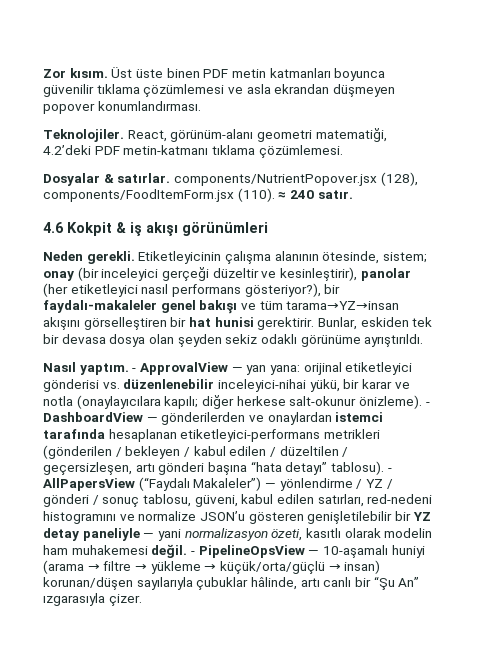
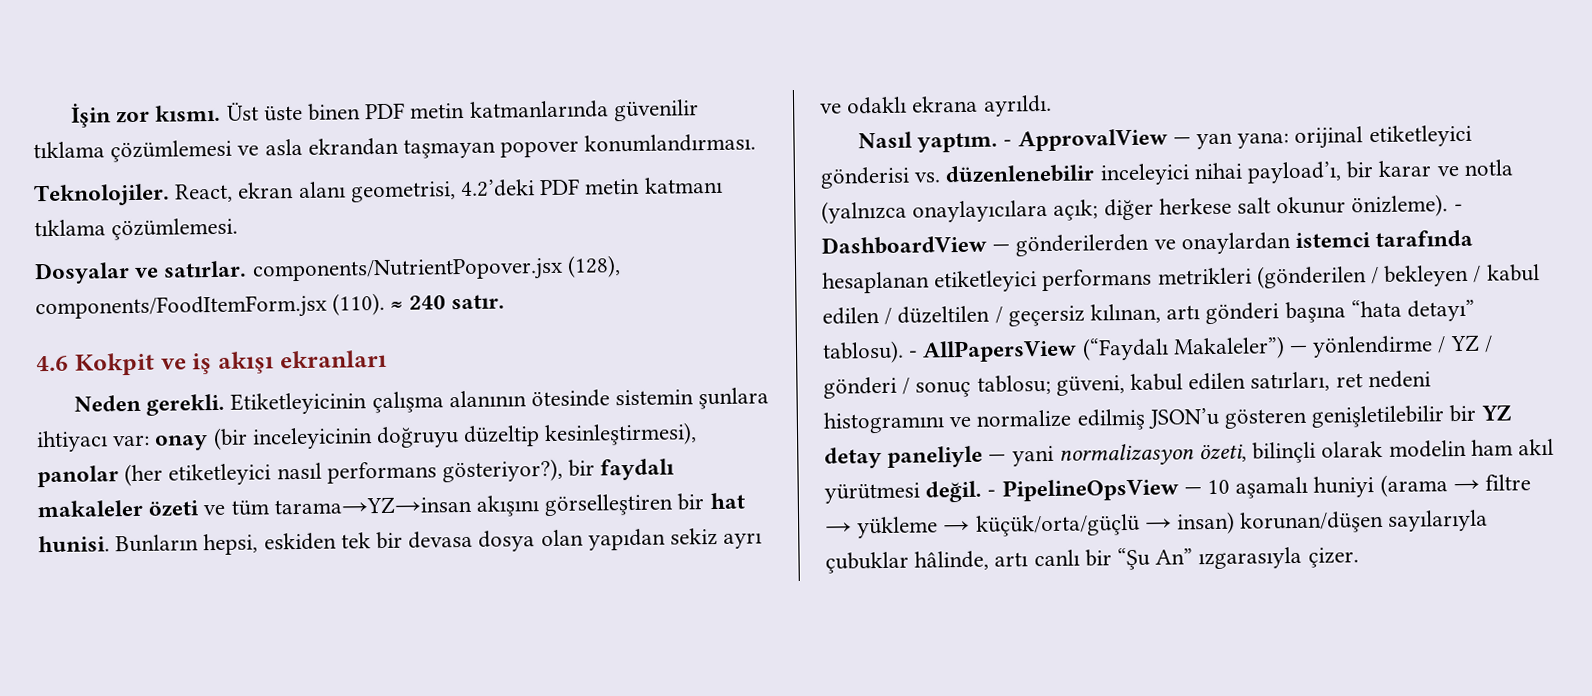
- Zor kısım.
+ İşin zor kısmı.
- Üst üste binen PDF metin katmanları boyunca güvenilir tıklama çözümlemesi ve asla ekrandan düşmeyen popover konumlandırması.
+ Üst üste binen PDF metin katmanlarında güvenilir tıklama çözümlemesi ve asla ekrandan taşmayan popover konumlandırması.
- React, görünüm-alanı geometri matematiği, 4.2’deki PDF metin-katmanı tıklama çözümlemesi.
+ React, ekran alanı geometrisi, 4.2’deki PDF metin katmanı tıklama çözümlemesi.
- Dosyalar & satırlar. components/NutrientPopover.jsx (128), components/FoodItemForm.jsx (110).
+ Dosyalar ve satırlar. components/NutrientPopover.jsx (128), components/FoodItemForm.jsx (110).
- 4.6 Kokpit & iş akışı görünümleri
+ 4.6 Kokpit ve iş akışı ekranları
- Etiketleyicinin çalışma alanının ötesinde, sistem; onay (bir inceleyici gerçeği düzeltir ve kesinleştirir), panolar (her etiketleyici nasıl performans gösteriyor?), bir faydalı-makaleler genel bakışı ve tüm tarama→YZ→insan akışını görselleştiren bir hat hunisi gerektirir. Bunlar, eskiden tek bir devasa dosya olan şeyden sekiz odaklı görünüme ayrıştırıldı.
+ Etiketleyicinin çalışma alanının ötesinde sistemin şunlara ihtiyacı var: onay (bir inceleyicinin doğruyu düzeltip kesinleştirmesi), panolar (her etiketleyici nasıl performans gösteriyor?), bir faydalı makaleler özeti ve tüm tarama→YZ→insan akışını görselleştiren bir hat hunisi. Bunların hepsi, eskiden tek bir devasa dosya olan yapıdan sekiz ayrı ve odaklı ekrana ayrıldı.
- - ApprovalView — yan yana: orijinal etiketleyici gönderisi vs. düzenlenebilir inceleyici-nihai yükü, bir karar ve notla (onaylayıcılara kapılı; diğer herkese salt-okunur önizleme).
+ - ApprovalView — yan yana: orijinal etiketleyici gönderisi vs. düzenlenebilir inceleyici nihai payload’ı, bir karar ve notla (yalnızca onaylayıcılara açık; diğer herkese salt okunur önizleme).
- - DashboardView — gönderilerden ve onaylardan istemci tarafında hesaplanan etiketleyici-performans metrikleri (gönderilen / bekleyen / kabul edilen / düzeltilen / geçersizleşen, artı gönderi başına “hata detayı” tablosu).
+ - DashboardView — gönderilerden ve onaylardan istemci tarafında hesaplanan etiketleyici performans metrikleri (gönderilen / bekleyen / kabul edilen / düzeltilen / geçersiz kılınan, artı gönderi başına “hata detayı” tablosu).
- - AllPapersView (“Faydalı Makaleler”) — yönlendirme / YZ / gönderi / sonuç tablosu, güveni, kabul edilen satırları, red-nedeni histogramını ve normalize JSON’u gösteren genişletilebilir bir YZ detay paneliyle — yani normalizasyon özeti, kasıtlı olarak modelin ham muhakemesi değil.
+ - AllPapersView (“Faydalı Makaleler”) — yönlendirme / YZ / gönderi / sonuç tablosu; güveni, kabul edilen satırları, ret nedeni histogramını ve normalize edilmiş JSON’u gösteren genişletilebilir bir YZ detay paneliyle — yani normalizasyon özeti, bilinçli olarak modelin ham akıl yürütmesi değil.
- - PipelineOpsView — 10-aşamalı huniyi (arama → filtre → yükleme → küçük/orta/güçlü → insan) korunan/düşen sayılarıyla çubuklar hâlinde, artı canlı bir “Şu An” ızgarasıyla çizer.
+ - PipelineOpsView — 10 aşamalı huniyi (arama → filtre → yükleme → küçük/orta/güçlü → insan) korunan/düşen sayılarıyla çubuklar hâlinde, artı canlı bir “Şu An” ızgarasıyla çizer.

